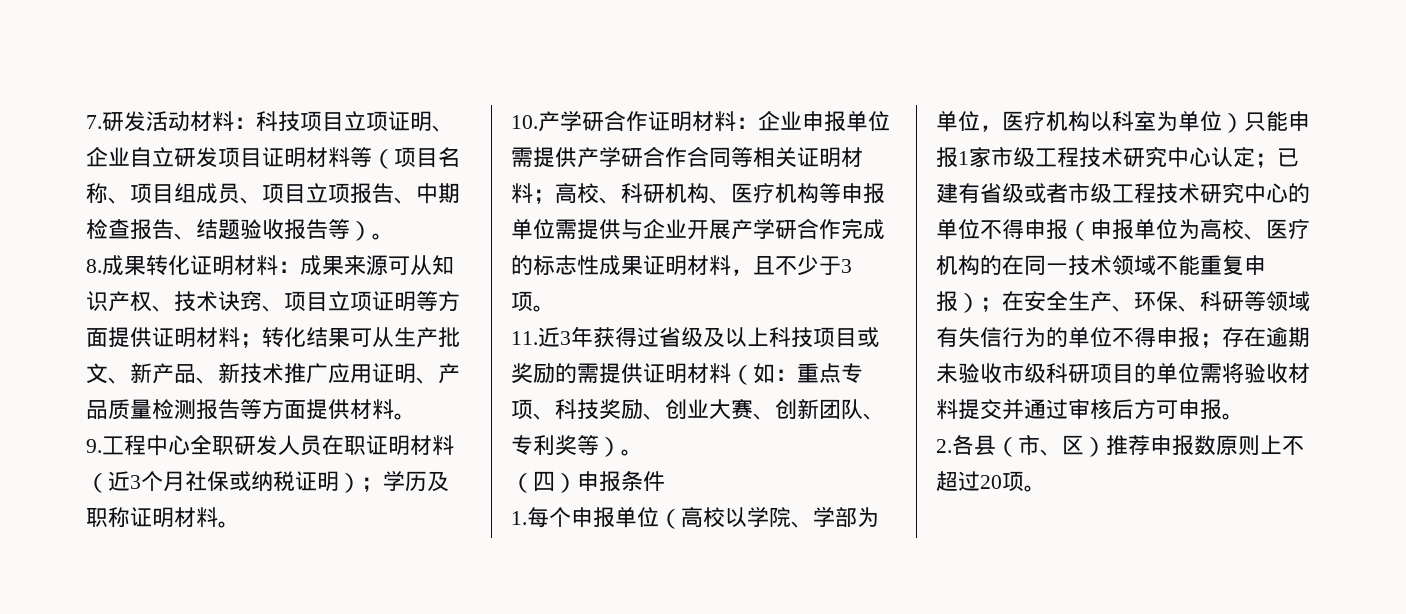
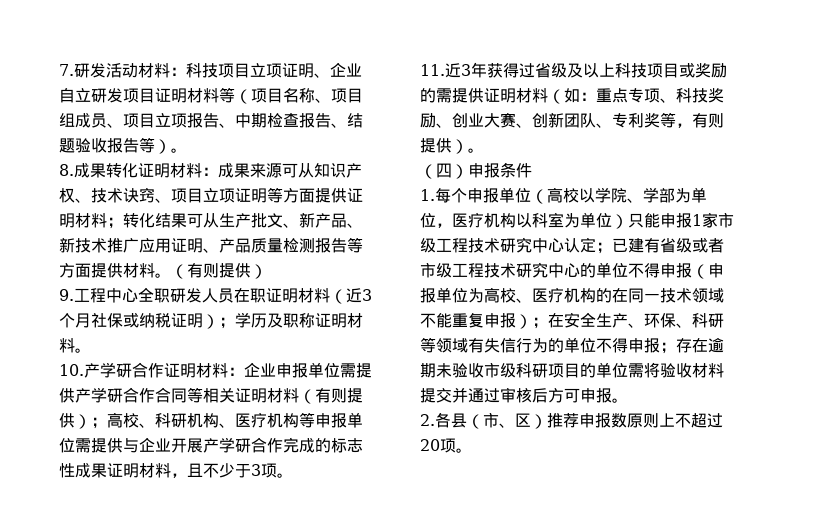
- 8.成果转化证明材料：成果来源可从知识产权、技术诀窍、项目立项证明等方面提供证明材料；转化结果可从生产批文、新产品、新技术推广应用证明、产品质量检测报告等方面提供材料。
+ 8.成果转化证明材料：成果来源可从知识产权、技术诀窍、项目立项证明等方面提供证明材料；转化结果可从生产批文、新产品、新技术推广应用证明、产品质量检测报告等方面提供材料。（有则提供）
- 10.产学研合作证明材料：企业申报单位需提供产学研合作合同等相关证明材料；高校、科研机构、医疗机构等申报单位需提供与企业开展产学研合作完成的标志性成果证明材料，且不少于3项。
+ 10.产学研合作证明材料：企业申报单位需提供产学研合作合同等相关证明材料（有则提供）；高校、科研机构、医疗机构等申报单位需提供与企业开展产学研合作完成的标志性成果证明材料，且不少于3项。
- 11.近3年获得过省级及以上科技项目或奖励的需提供证明材料（如：重点专项、科技奖励、创业大赛、创新团队、专利奖等）。
+ 11.近3年获得过省级及以上科技项目或奖励的需提供证明材料（如：重点专项、科技奖励、创业大赛、创新团队、专利奖等，有则提供）。

